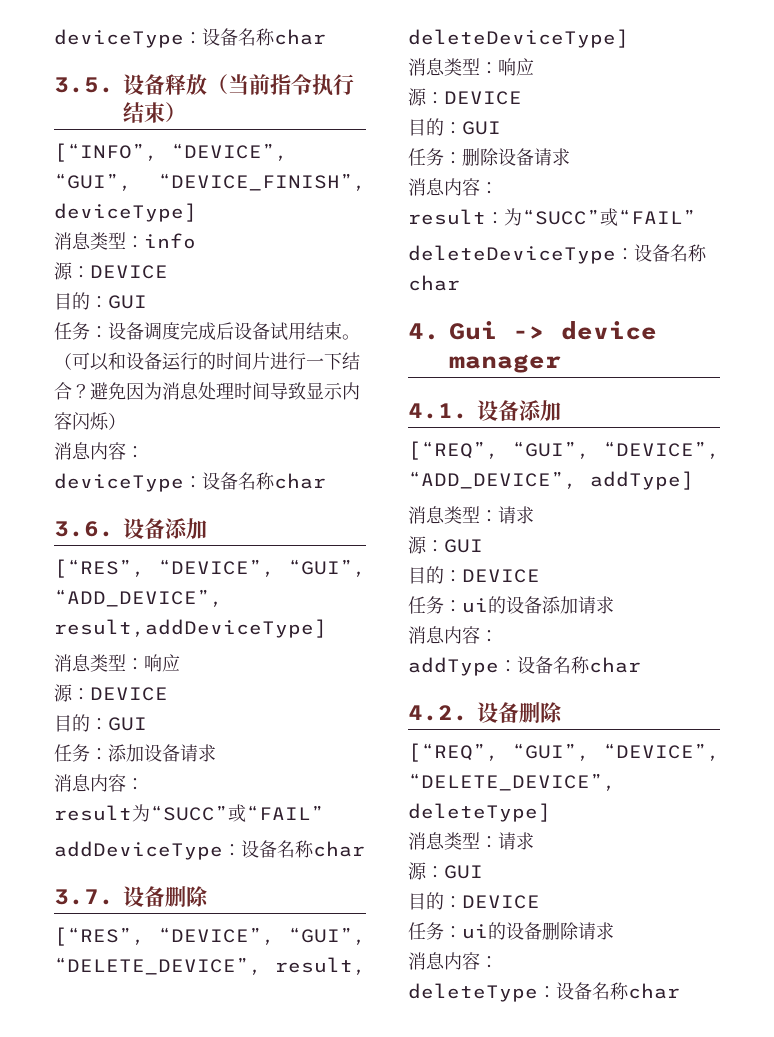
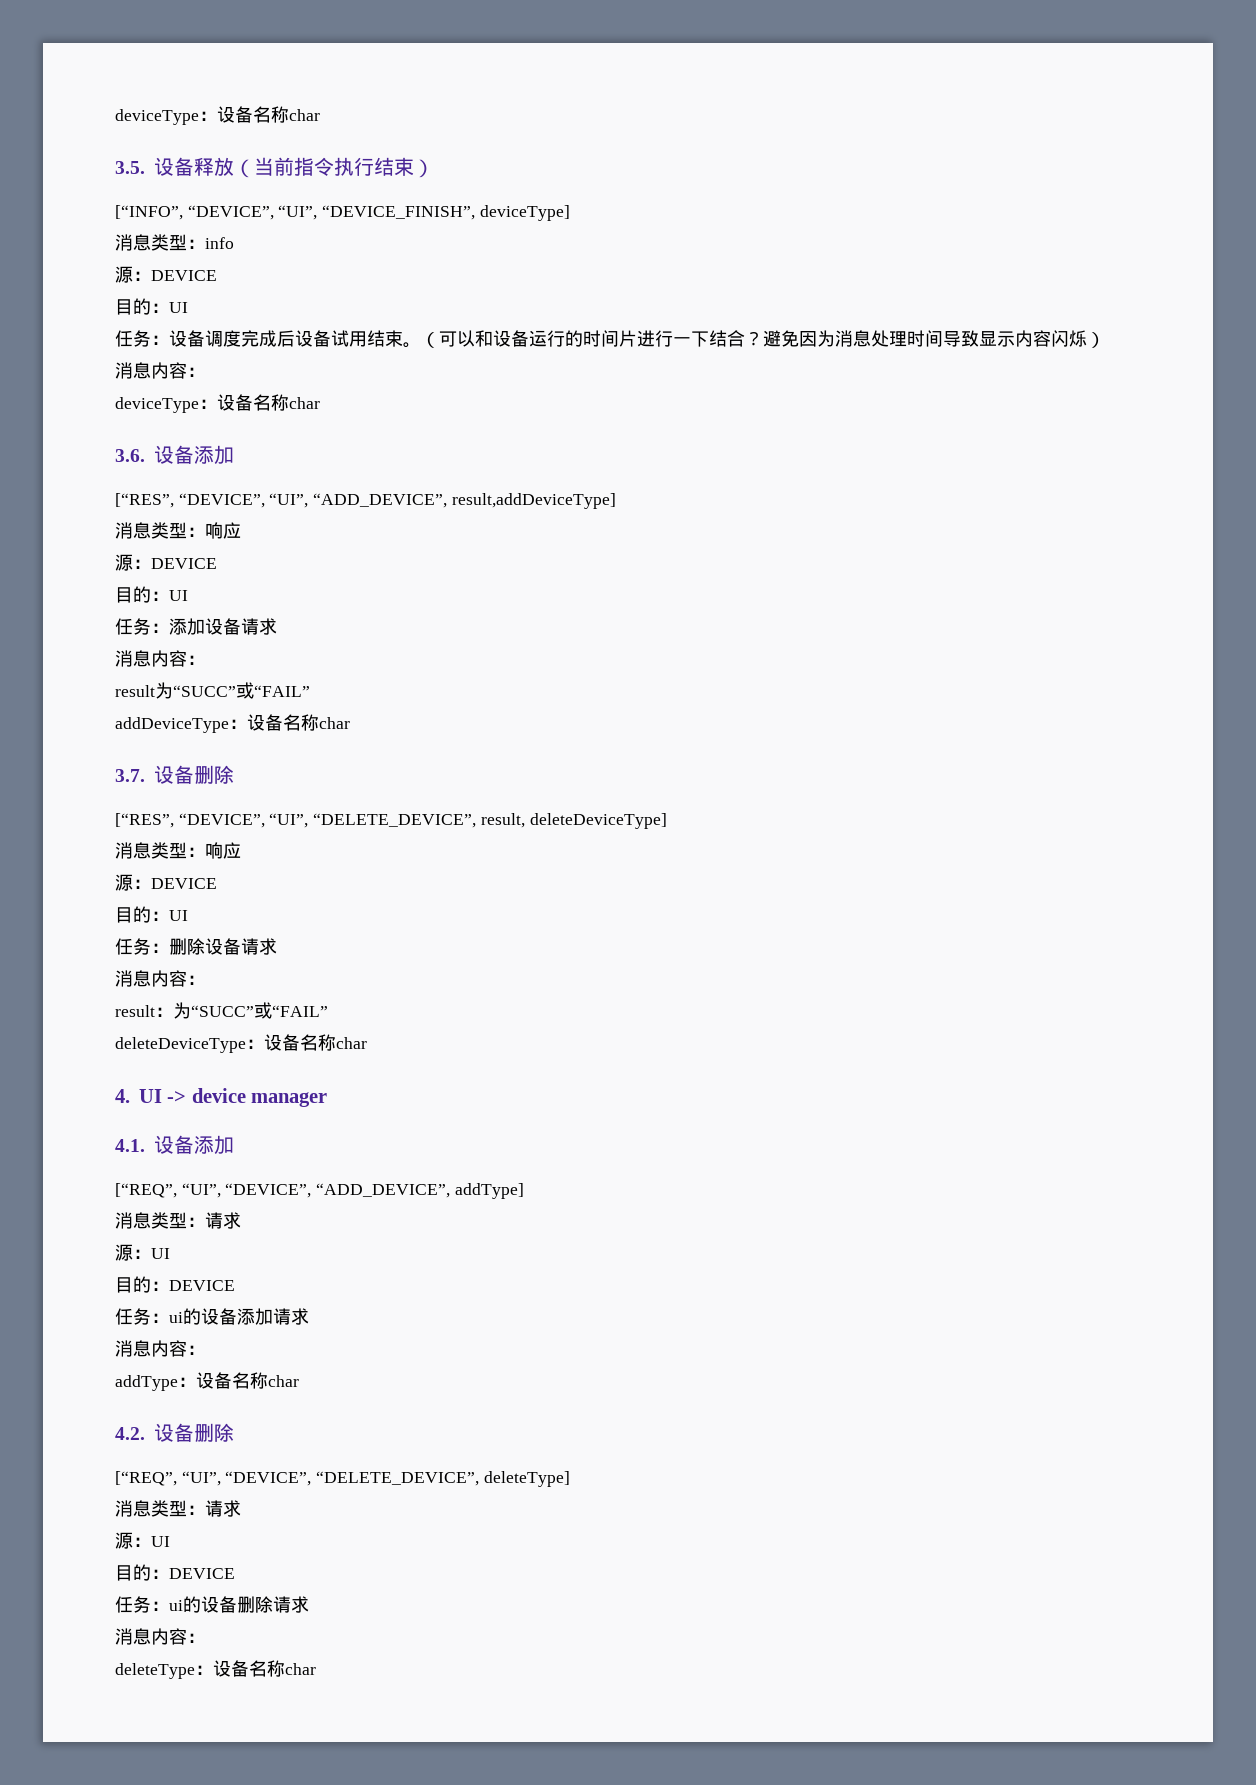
- [“INFO”, “DEVICE”, “GUI”, “DEVICE_FINISH”, deviceType]
+ [“INFO”, “DEVICE”, “UI”, “DEVICE_FINISH”, deviceType]
  消息类型：info
  源：DEVICE
- 目的：GUI
+ 目的：UI
- [“RES”, “DEVICE”, “GUI”, “ADD_DEVICE”, result,addDeviceType]
+ [“RES”, “DEVICE”, “UI”, “ADD_DEVICE”, result,addDeviceType]
  消息类型：响应
  源：DEVICE
- 目的：GUI
+ 目的：UI
- [“RES”, “DEVICE”, “GUI”, “DELETE_DEVICE”, result, deleteDeviceType]
+ [“RES”, “DEVICE”, “UI”, “DELETE_DEVICE”, result, deleteDeviceType]
  消息类型：响应
  源：DEVICE
- 目的：GUI
+ 目的：UI
- 4. Gui -> device manager
+ 4. UI -> device manager
- [“REQ”, “GUI”, “DEVICE”, “ADD_DEVICE”, addType]
+ [“REQ”, “UI”, “DEVICE”, “ADD_DEVICE”, addType]
  消息类型：请求
- 源：GUI
+ 源：UI
- [“REQ”, “GUI”, “DEVICE”, “DELETE_DEVICE”, deleteType]
+ [“REQ”, “UI”, “DEVICE”, “DELETE_DEVICE”, deleteType]
  消息类型：请求
- 源：GUI
+ 源：UI

